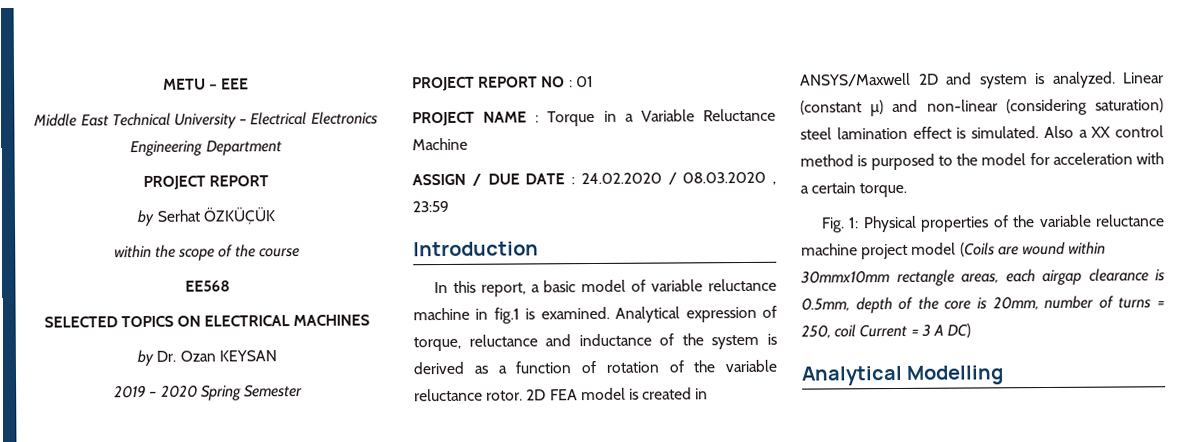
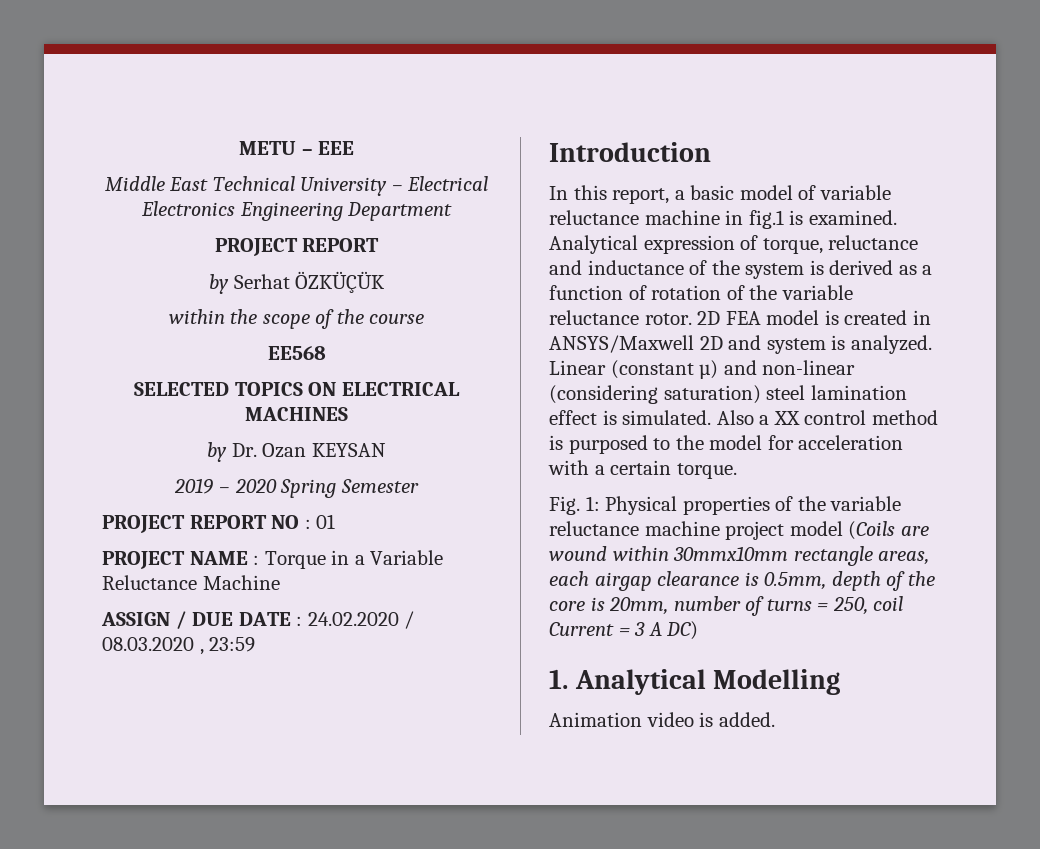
- Analytical Modelling
+ 1. Analytical Modelling
+ Animation video is added.

